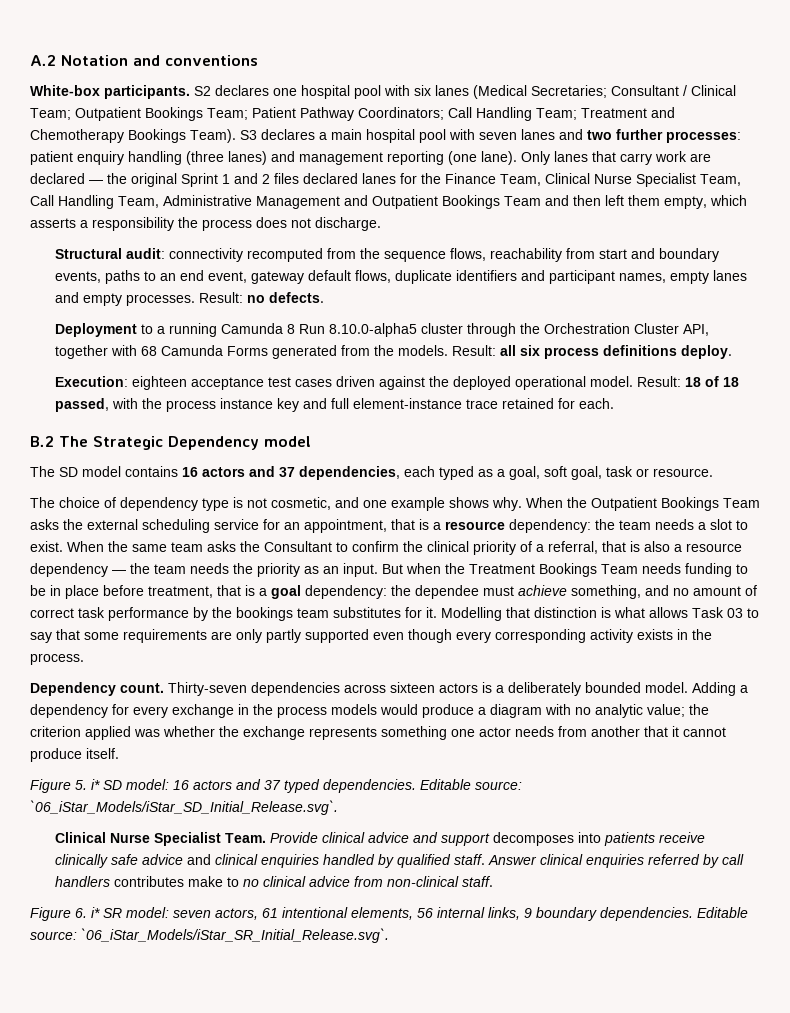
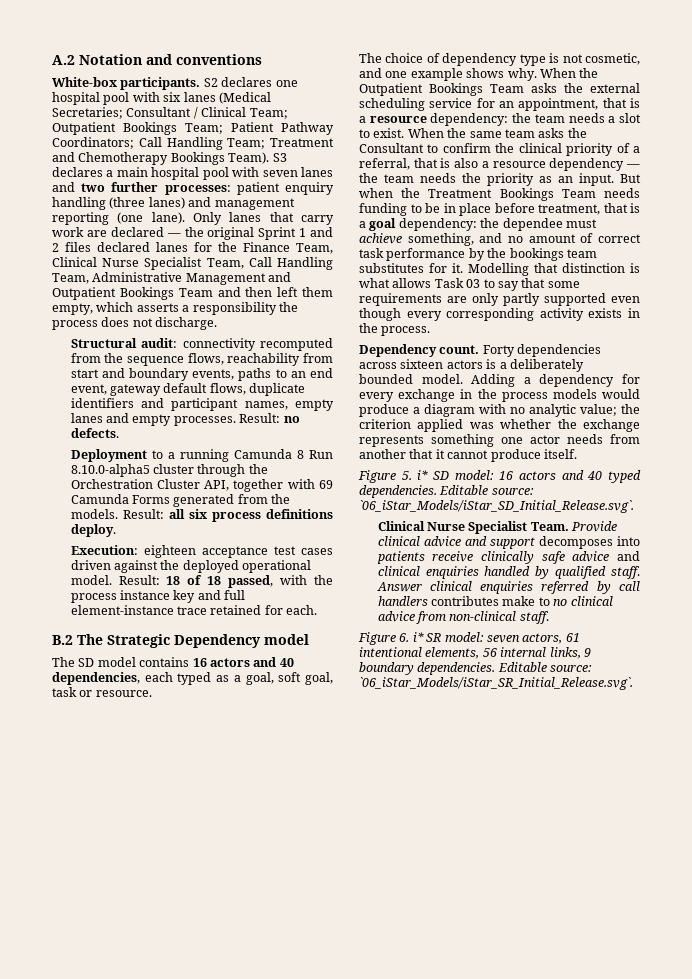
- Deployment to a running Camunda 8 Run 8.10.0-alpha5 cluster through the Orchestration Cluster API, together with 68 Camunda Forms generated from the models.
+ Deployment to a running Camunda 8 Run 8.10.0-alpha5 cluster through the Orchestration Cluster API, together with 69 Camunda Forms generated from the models.
- The SD model contains 16 actors and 37 dependencies, each typed as a goal, soft goal, task or resource.
+ The SD model contains 16 actors and 40 dependencies, each typed as a goal, soft goal, task or resource.
- Thirty-seven dependencies across sixteen actors is a deliberately bounded model.
+ Forty dependencies across sixteen actors is a deliberately bounded model.
- Figure 5. i* SD model: 16 actors and 37 typed dependencies.
+ Figure 5. i* SD model: 16 actors and 40 typed dependencies.

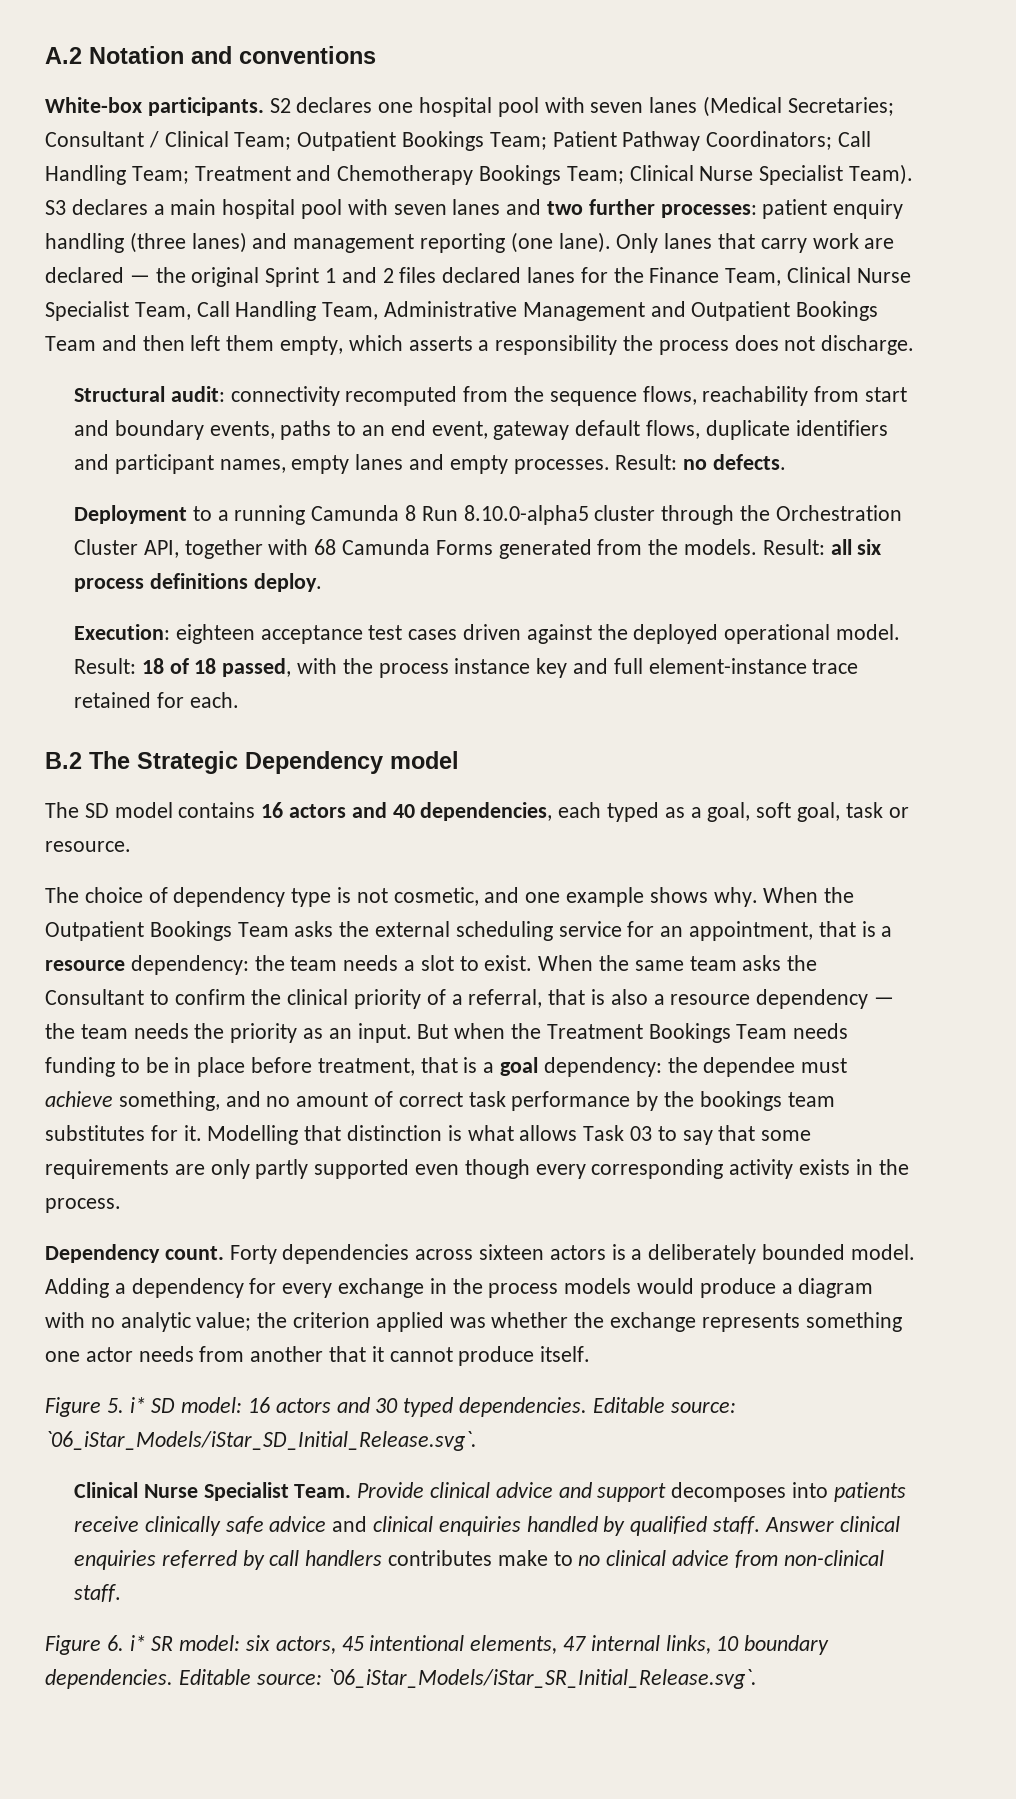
- S2 declares one hospital pool with six lanes (Medical Secretaries; Consultant / Clinical Team; Outpatient Bookings Team; Patient Pathway Coordinators; Call Handling Team; Treatment and Chemotherapy Bookings Team).
+ S2 declares one hospital pool with seven lanes (Medical Secretaries; Consultant / Clinical Team; Outpatient Bookings Team; Patient Pathway Coordinators; Call Handling Team; Treatment and Chemotherapy Bookings Team; Clinical Nurse Specialist Team).
- Deployment to a running Camunda 8 Run 8.10.0-alpha5 cluster through the Orchestration Cluster API, together with 69 Camunda Forms generated from the models.
+ Deployment to a running Camunda 8 Run 8.10.0-alpha5 cluster through the Orchestration Cluster API, together with 68 Camunda Forms generated from the models.
- Figure 5. i* SD model: 16 actors and 40 typed dependencies.
+ Figure 5. i* SD model: 16 actors and 30 typed dependencies.
- Figure 6. i* SR model: seven actors, 61 intentional elements, 56 internal links, 9 boundary dependencies.
+ Figure 6. i* SR model: six actors, 45 intentional elements, 47 internal links, 10 boundary dependencies.

